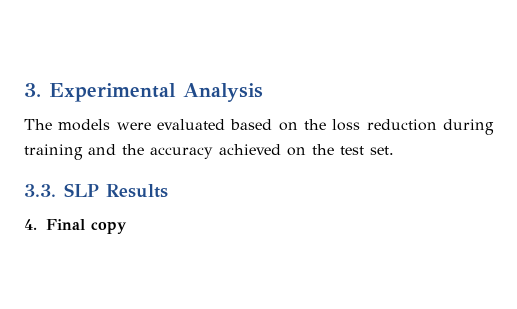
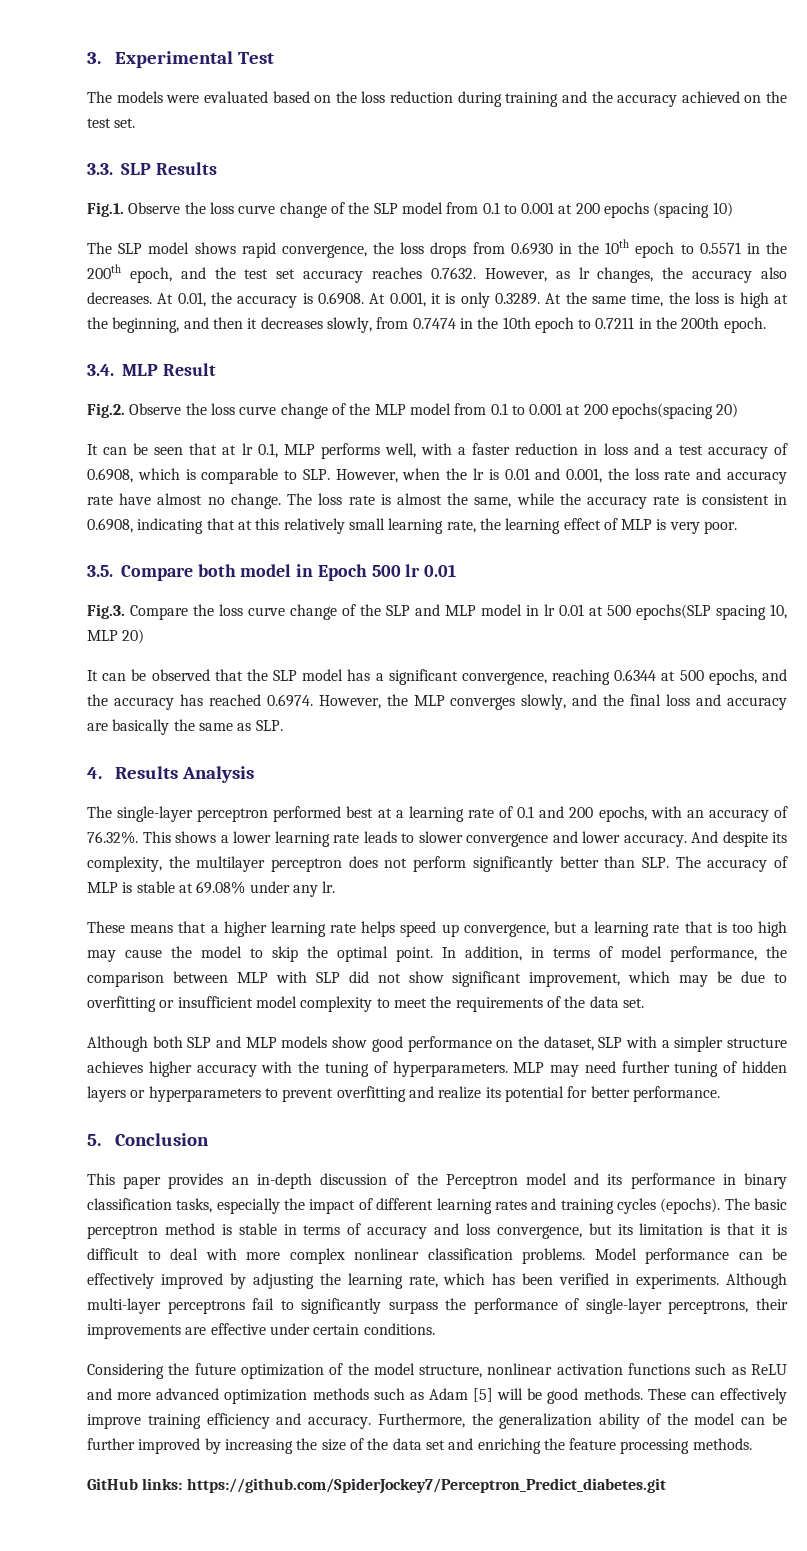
- 3. Experimental Analysis
+ 3. Experimental Test
- 4. Final copy
+ Fig.1. Observe the loss curve change of the SLP model from 0.1 to 0.001 at 200 epochs (spacing 10)
+ The SLP model shows rapid convergence, the loss drops from 0.6930 in the 10th epoch to 0.5571 in the 200th epoch, and the test set accuracy reaches 0.7632. However, as lr changes, the accuracy also decreases. At 0.01, the accuracy is 0.6908. At 0.001, it is only 0.3289. At the same time, the loss is high at the beginning, and then it decreases slowly, from 0.7474 in the 10th epoch to 0.7211 in the 200th epoch.
+ 3.4. MLP Result
+ Fig.2. Observe the loss curve change of the MLP model from 0.1 to 0.001 at 200 epochs(spacing 20)
+ It can be seen that at lr 0.1, MLP performs well, with a faster reduction in loss and a test accuracy of 0.6908, which is comparable to SLP. However, when the lr is 0.01 and 0.001, the loss rate and accuracy rate have almost no change. The loss rate is almost the same, while the accuracy rate is consistent in 0.6908, indicating that at this relatively small learning rate, the learning effect of MLP is very poor.
+ 3.5. Compare both model in Epoch 500 lr 0.01
+ Fig.3. Compare the loss curve change of the SLP and MLP model in lr 0.01 at 500 epochs(SLP spacing 10, MLP 20)
+ It can be observed that the SLP model has a significant convergence, reaching 0.6344 at 500 epochs, and the accuracy has reached 0.6974. However, the MLP converges slowly, and the final loss and accuracy are basically the same as SLP.
+ 4. Results Analysis
+ The single-layer perceptron performed best at a learning rate of 0.1 and 200 epochs, with an accuracy of 76.32%. This shows a lower learning rate leads to slower convergence and lower accuracy. And despite its complexity, the multilayer perceptron does not perform significantly better than SLP. The accuracy of MLP is stable at 69.08% under any lr.
+ These means that a higher learning rate helps speed up convergence, but a learning rate that is too high may cause the model to skip the optimal point. In addition, in terms of model performance, the comparison between MLP with SLP did not show significant improvement, which may be due to overfitting or insufficient model complexity to meet the requirements of the data set.
+ Although both SLP and MLP models show good performance on the dataset, SLP with a simpler structure achieves higher accuracy with the tuning of hyperparameters. MLP may need further tuning of hidden layers or hyperparameters to prevent overfitting and realize its potential for better performance.
+ 5. Conclusion
+ This paper provides an in-depth discussion of the Perceptron model and its performance in binary classification tasks, especially the impact of different learning rates and training cycles (epochs). The basic perceptron method is stable in terms of accuracy and loss convergence, but its limitation is that it is difficult to deal with more complex nonlinear classification problems. Model performance can be effectively improved by adjusting the learning rate, which has been verified in experiments. Although multi-layer perceptrons fail to significantly surpass the performance of single-layer perceptrons, their improvements are effective under certain conditions.
+ Considering the future optimization of the model structure, nonlinear activation functions such as ReLU and more advanced optimization methods such as Adam [5] will be good methods. These can effectively improve training efficiency and accuracy. Furthermore, the generalization ability of the model can be further improved by increasing the size of the data set and enriching the feature processing methods.
+ GitHub links: https://github.com/SpiderJockey7/Perceptron_Predict_diabetes.git

